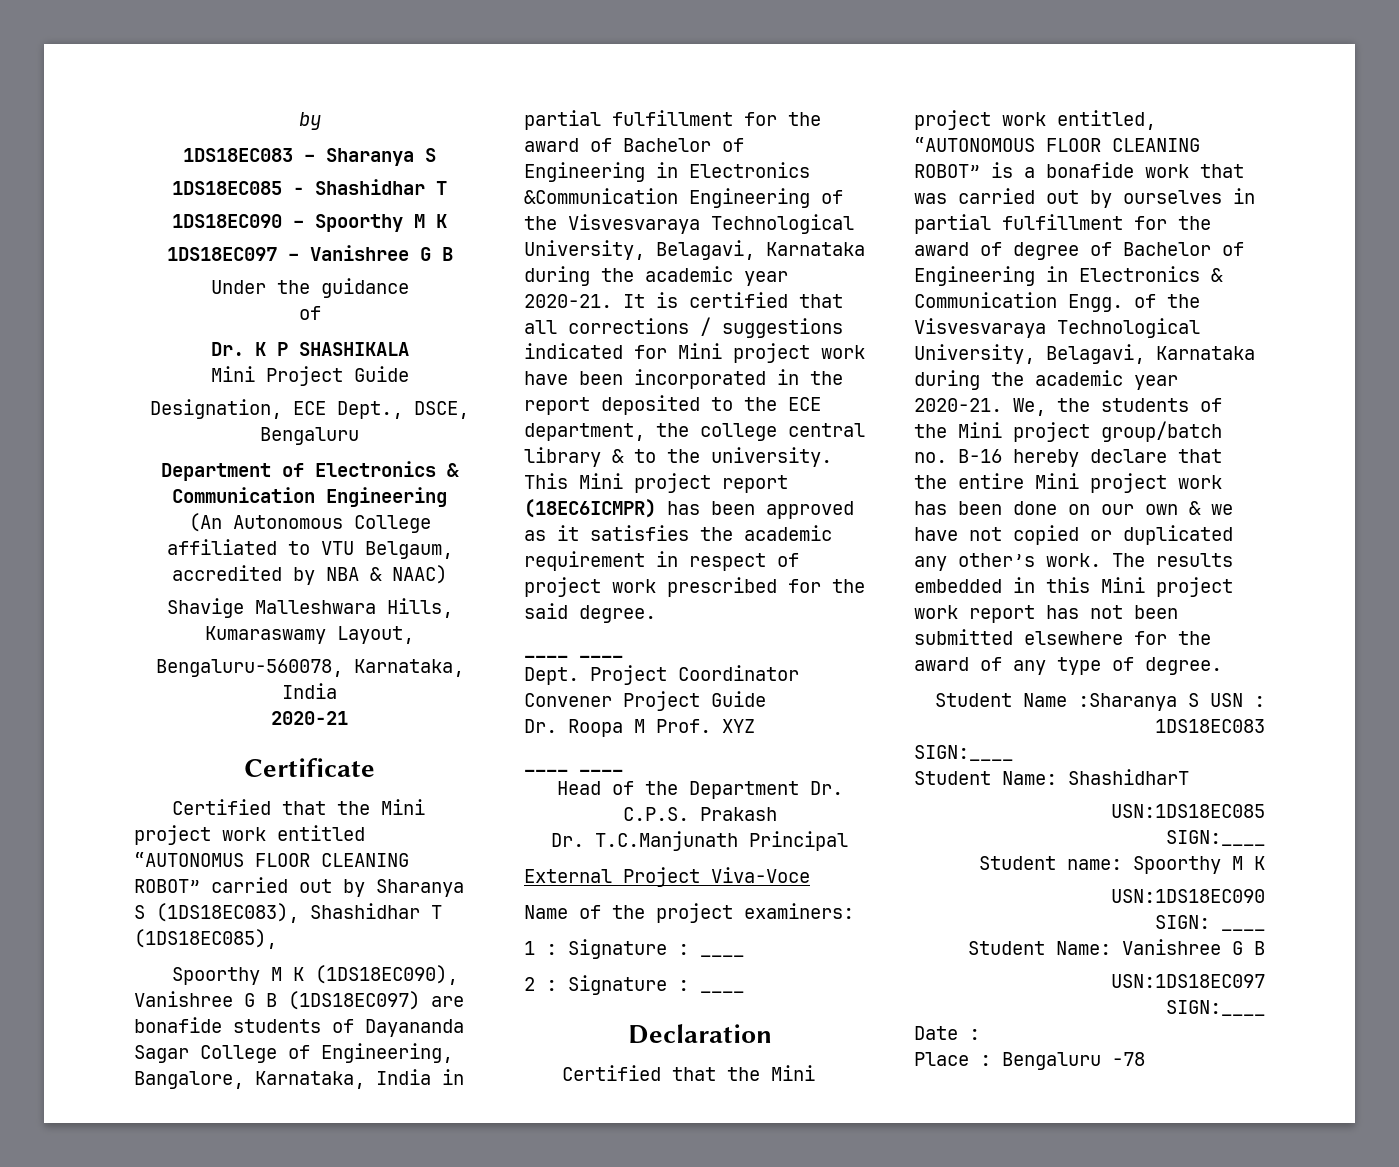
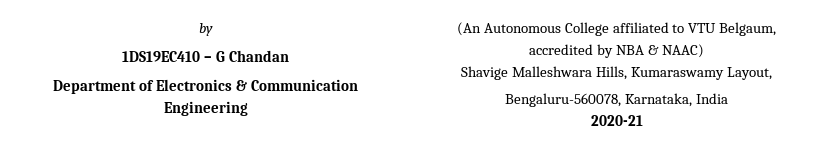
- 1DS18EC083 – Sharanya S
- 1DS18EC085 - Shashidhar T
- 1DS18EC090 – Spoorthy M K
- 1DS18EC097 – Vanishree G B
- Under the guidance
- of
- Dr. K P SHASHIKALA
- Mini Project Guide
- Designation, ECE Dept., DSCE, Bengaluru
+ 1DS19EC410 – G Chandan
- Certificate
- Certified that the Mini project work entitled “AUTONOMUS FLOOR CLEANING ROBOT” carried out by Sharanya S (1DS18EC083), Shashidhar T (1DS18EC085),
- Spoorthy M K (1DS18EC090), Vanishree G B (1DS18EC097) are bonafide students of Dayananda Sagar College of Engineering, Bangalore, Karnataka, India in partial fulfillment for the award of Bachelor of Engineering in Electronics &Communication Engineering of the Visvesvaraya Technological University, Belagavi, Karnataka during the academic year 2020-21. It is certified that all corrections / suggestions indicated for Mini project work have been incorporated in the report deposited to the ECE department, the college central library & to the university. This Mini project report (18EC6ICMPR) has been approved as it satisfies the academic requirement in respect of project work prescribed for the said degree.
- ____ ____
- Dept. Project Coordinator Convener Project Guide
- Dr. Roopa M Prof. XYZ
- ____ ____
- Head of the Department Dr. C.P.S. Prakash
- Dr. T.C.Manjunath Principal
- External Project Viva-Voce
- Name of the project examiners:
- 1 : Signature : ____
- 2 : Signature : ____
- Declaration
- Certified that the Mini project work entitled, “AUTONOMOUS FLOOR CLEANING ROBOT” is a bonafide work that was carried out by ourselves in partial fulfillment for the award of degree of Bachelor of Engineering in Electronics & Communication Engg. of the Visvesvaraya Technological University, Belagavi, Karnataka during the academic year 2020-21. We, the students of the Mini project group/batch no. B-16 hereby declare that the entire Mini project work has been done on our own & we have not copied or duplicated any other’s work. The results embedded in this Mini project work report has not been submitted elsewhere for the award of any type of degree.
- Student Name :Sharanya S USN : 1DS18EC083
- SIGN:____
- Student Name: ShashidharT
- USN:1DS18EC085
- SIGN:____
- Student name: Spoorthy M K
- USN:1DS18EC090
- SIGN: ____
- Student Name: Vanishree G B
- USN:1DS18EC097
- SIGN:____
- Date :
- Place : Bengaluru -78

